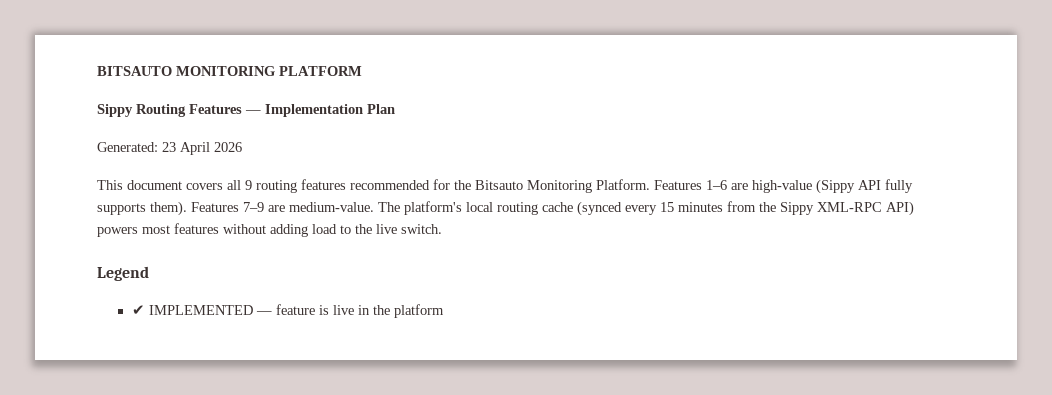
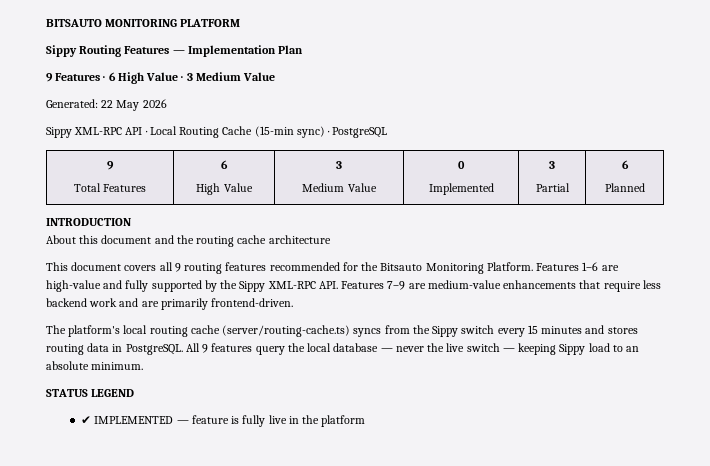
+ 9 Features · 6 High Value · 3 Medium Value
- Generated: 23 April 2026
+ Generated: 22 May 2026
+ Sippy XML-RPC API · Local Routing Cache (15-min sync) · PostgreSQL
+ 9
+ Total Features | 6
+ High Value | 3
+ Medium Value | 0
+ Implemented | 3
+ Partial | 6
+ Planned
+ INTRODUCTION
+ About this document and the routing cache architecture
- Features 1–6 are high-value (Sippy API fully supports them). Features 7–9 are medium-value. The platform's local routing cache (synced every 15 minutes from the Sippy XML-RPC API) powers most features without adding load to the live switch.
- Legend
+ Features 1–6 are high-value and fully supported by the Sippy XML-RPC API. Features 7–9 are medium-value enhancements that require less backend work and are primarily frontend-driven.
+ The platform's local routing cache (server/routing-cache.ts) syncs from the Sippy switch every 15 minutes and stores routing data in PostgreSQL. All 9 features query the local database — never the live switch — keeping Sippy load to an absolute minimum.
+ STATUS LEGEND
- ✔ IMPLEMENTED — feature is live in the platform
+ ✔ IMPLEMENTED — feature is fully live in the platform

